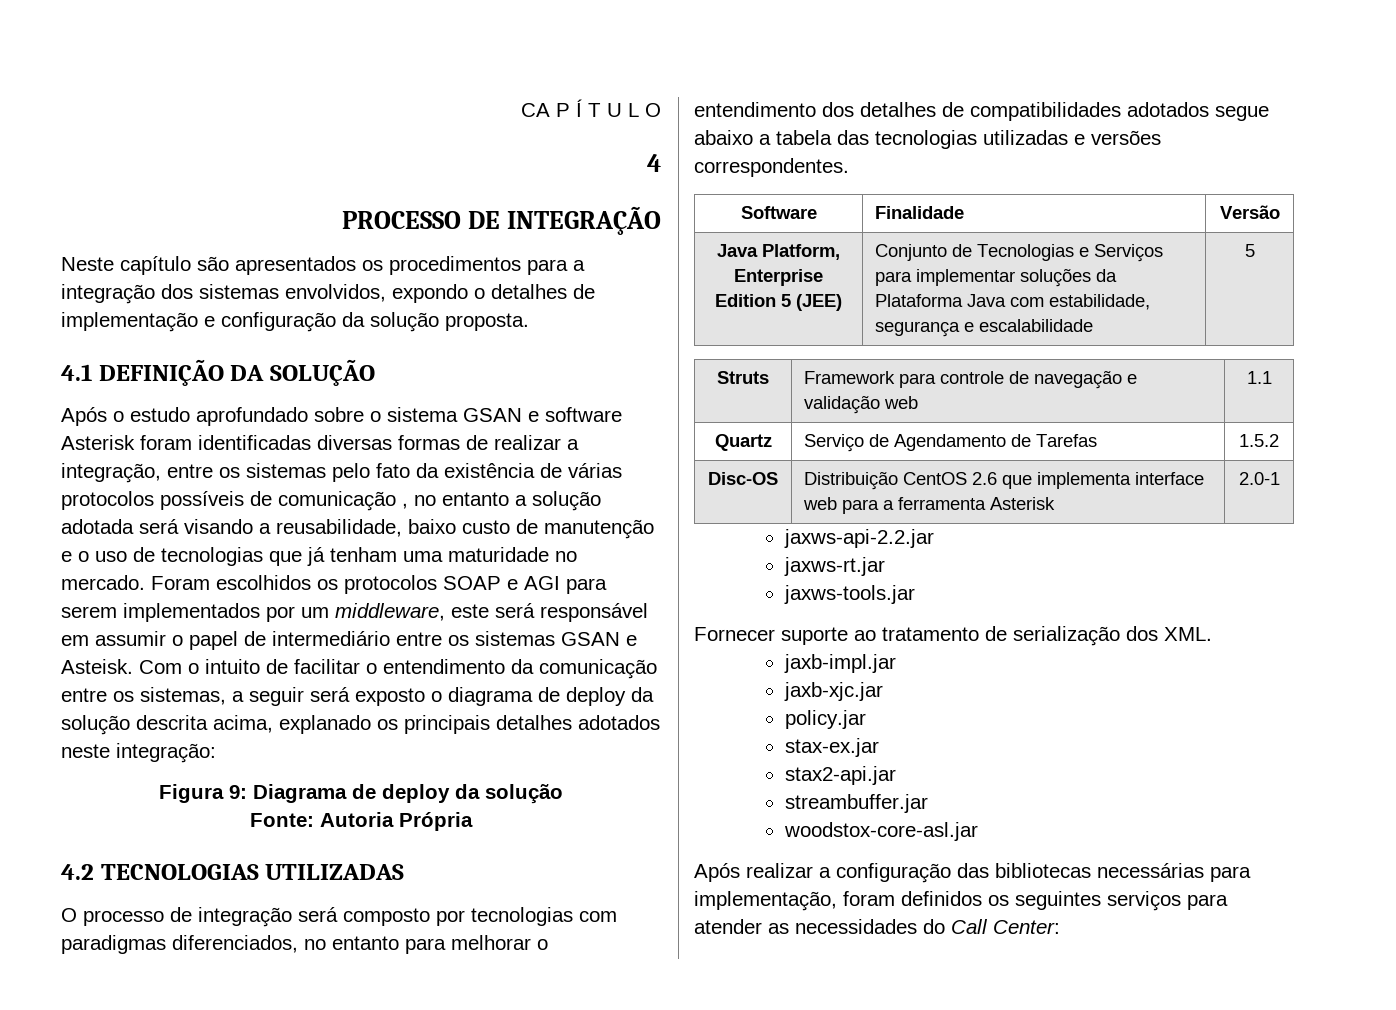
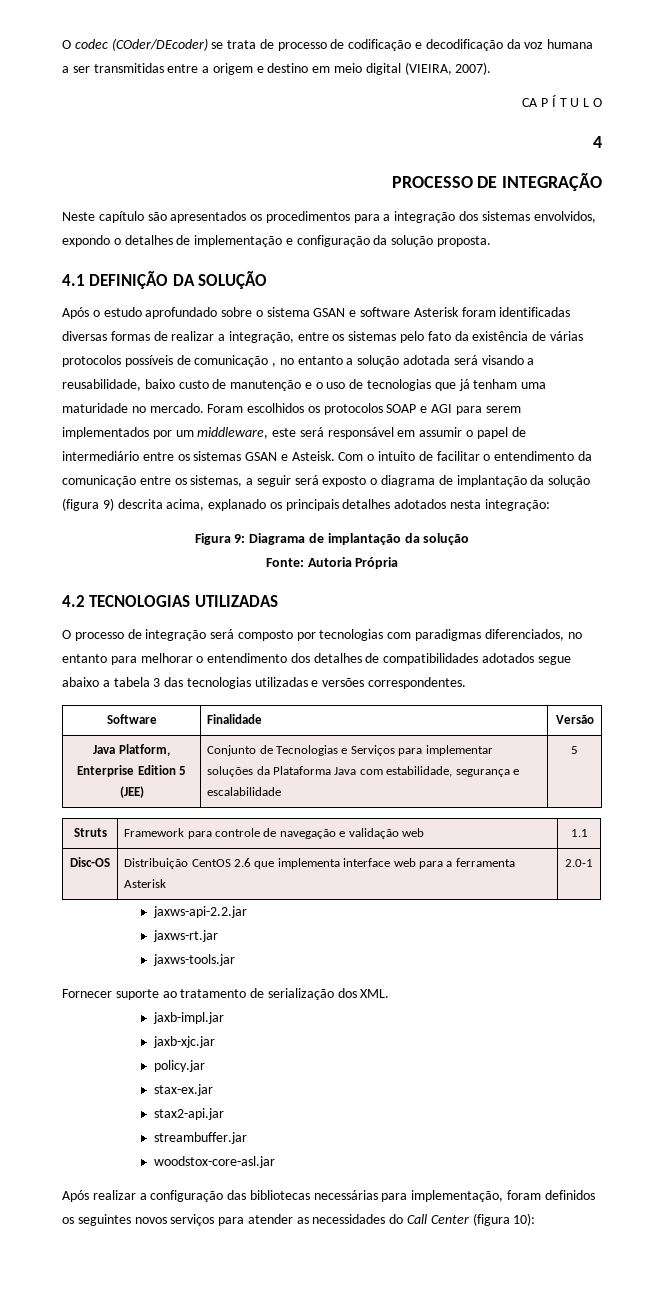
+ O codec (COder/DEcoder) se trata de processo de codificação e decodificação da voz humana a ser transmitidas entre a origem e destino em meio digital (VIEIRA, 2007).
- Com o intuito de facilitar o entendimento da comunicação entre os sistemas, a seguir será exposto o diagrama de deploy da solução descrita acima, explanado os principais detalhes adotados neste integração:
+ Com o intuito de facilitar o entendimento da comunicação entre os sistemas, a seguir será exposto o diagrama de implantação da solução (figura 9) descrita acima, explanado os principais detalhes adotados nesta integração:
- Figura 9: Diagrama de deploy da solução
+ Figura 9: Diagrama de implantação da solução
- O processo de integração será composto por tecnologias com paradigmas diferenciados, no entanto para melhorar o entendimento dos detalhes de compatibilidades adotados segue abaixo a tabela das tecnologias utilizadas e versões correspondentes.
+ O processo de integração será composto por tecnologias com paradigmas diferenciados, no entanto para melhorar o entendimento dos detalhes de compatibilidades adotados segue abaixo a tabela 3 das tecnologias utilizadas e versões correspondentes.
- Quartz | Serviço de Agendamento de Tarefas | 1.5.2
- Após realizar a configuração das bibliotecas necessárias para implementação, foram definidos os seguintes serviços para atender as necessidades do Call Center:
+ Após realizar a configuração das bibliotecas necessárias para implementação, foram definidos os seguintes novos serviços para atender as necessidades do Call Center (figura 10):

